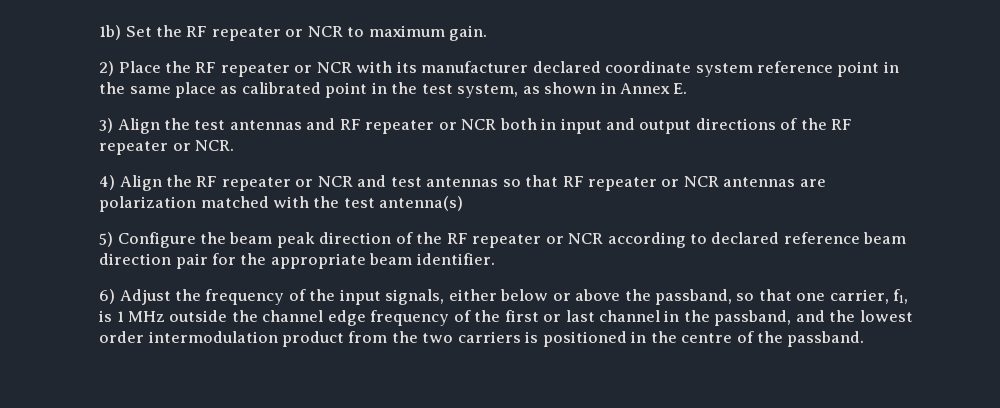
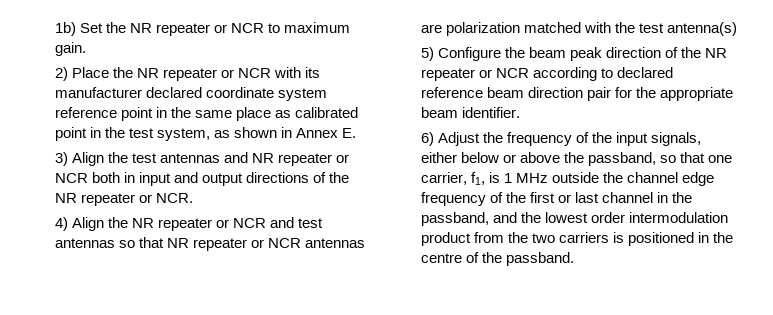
- 1b) Set the RF repeater or NCR to maximum gain.
+ 1b) Set the NR repeater or NCR to maximum gain.
- 2) Place the RF repeater or NCR with its manufacturer declared coordinate system reference point in the same place as calibrated point in the test system, as shown in Annex E.
+ 2) Place the NR repeater or NCR with its manufacturer declared coordinate system reference point in the same place as calibrated point in the test system, as shown in Annex E.
- 3) Align the test antennas and RF repeater or NCR both in input and output directions of the RF repeater or NCR.
+ 3) Align the test antennas and NR repeater or NCR both in input and output directions of the NR repeater or NCR.
- 4) Align the RF repeater or NCR and test antennas so that RF repeater or NCR antennas are polarization matched with the test antenna(s)
+ 4) Align the NR repeater or NCR and test antennas so that NR repeater or NCR antennas are polarization matched with the test antenna(s)
- 5) Configure the beam peak direction of the RF repeater or NCR according to declared reference beam direction pair for the appropriate beam identifier.
+ 5) Configure the beam peak direction of the NR repeater or NCR according to declared reference beam direction pair for the appropriate beam identifier.

